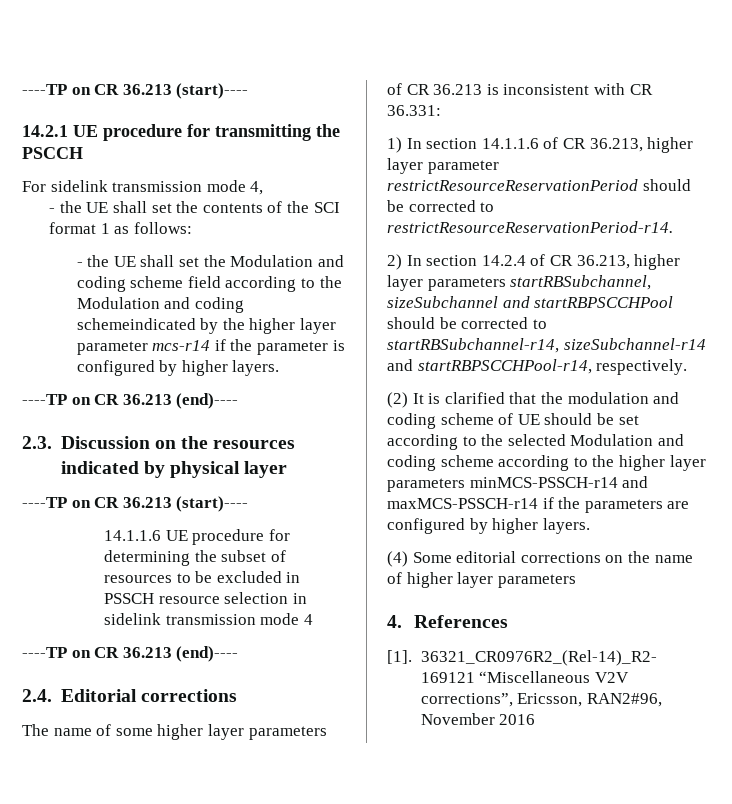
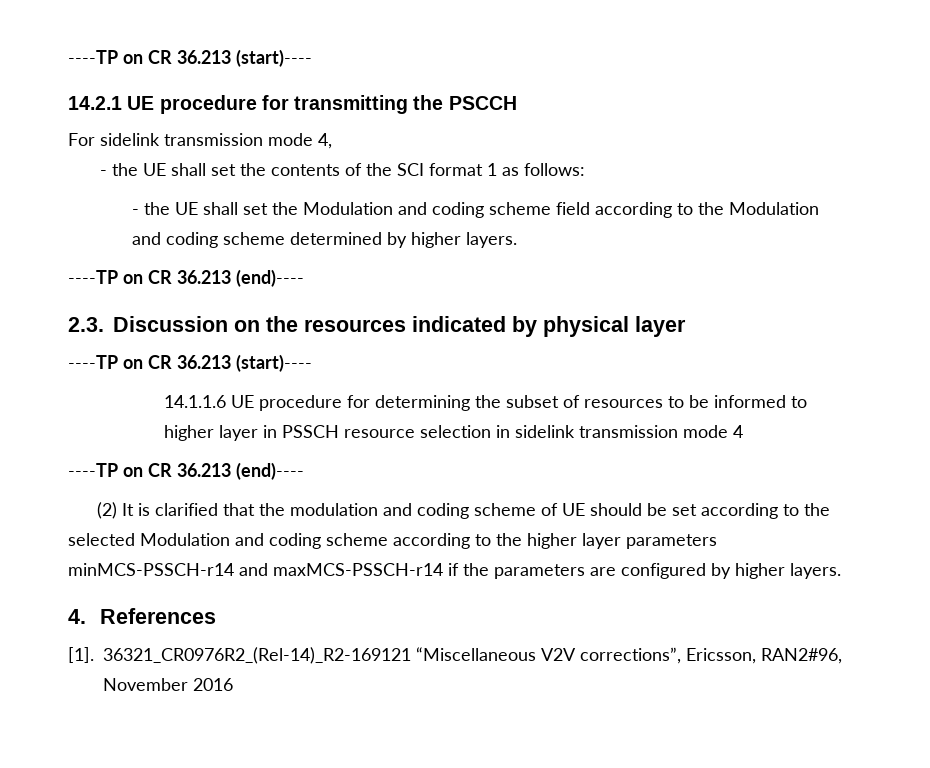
- - the UE shall set the Modulation and coding scheme field according to the Modulation and coding schemeindicated by the higher layer parameter mcs-r14 if the parameter is configured by higher layers.
+ - the UE shall set the Modulation and coding scheme field according to the Modulation and coding scheme determined by higher layers.
- 14.1.1.6 UE procedure for determining the subset of resources to be excluded in PSSCH resource selection in sidelink transmission mode 4
+ 14.1.1.6 UE procedure for determining the subset of resources to be informed to higher layer in PSSCH resource selection in sidelink transmission mode 4
- 2.4. Editorial corrections
- The name of some higher layer parameters of CR 36.213 is inconsistent with CR 36.331:
- 1) In section 14.1.1.6 of CR 36.213, higher layer parameter restrictResourceReservationPeriod should be corrected to restrictResourceReservationPeriod-r14.
- 2) In section 14.2.4 of CR 36.213, higher layer parameters startRBSubchannel, sizeSubchannel and startRBPSCCHPool should be corrected to startRBSubchannel-r14, sizeSubchannel-r14 and startRBPSCCHPool-r14, respectively.
- (4) Some editorial corrections on the name of higher layer parameters

